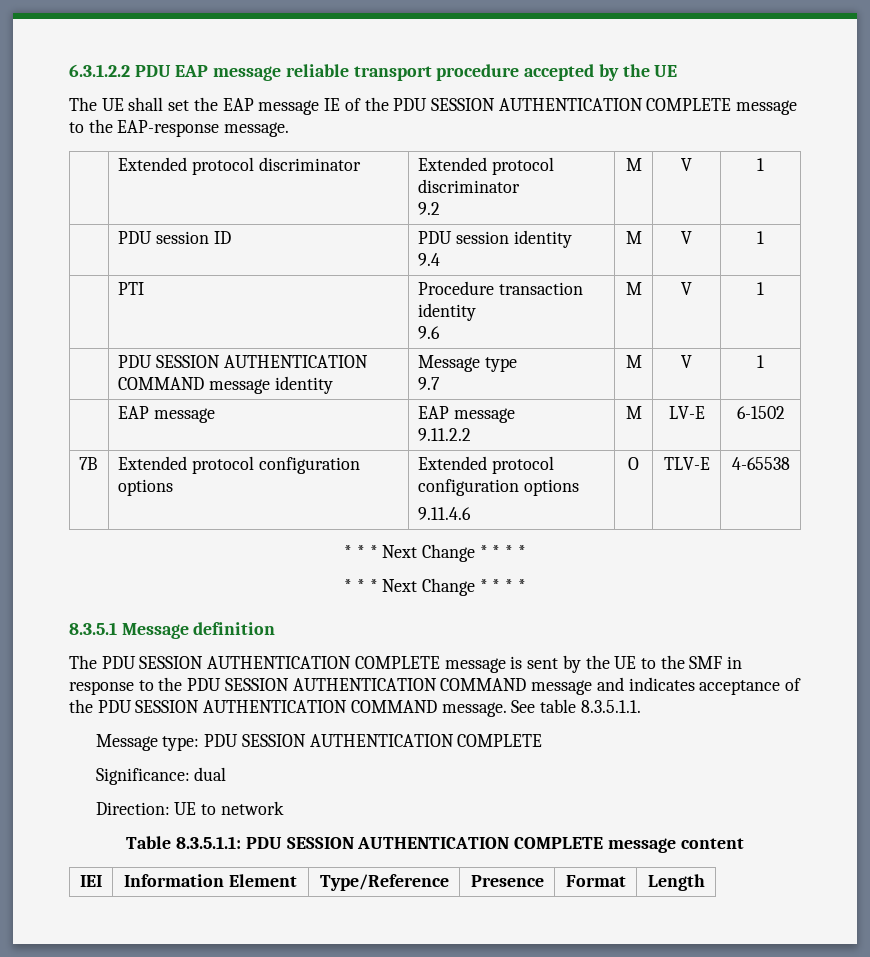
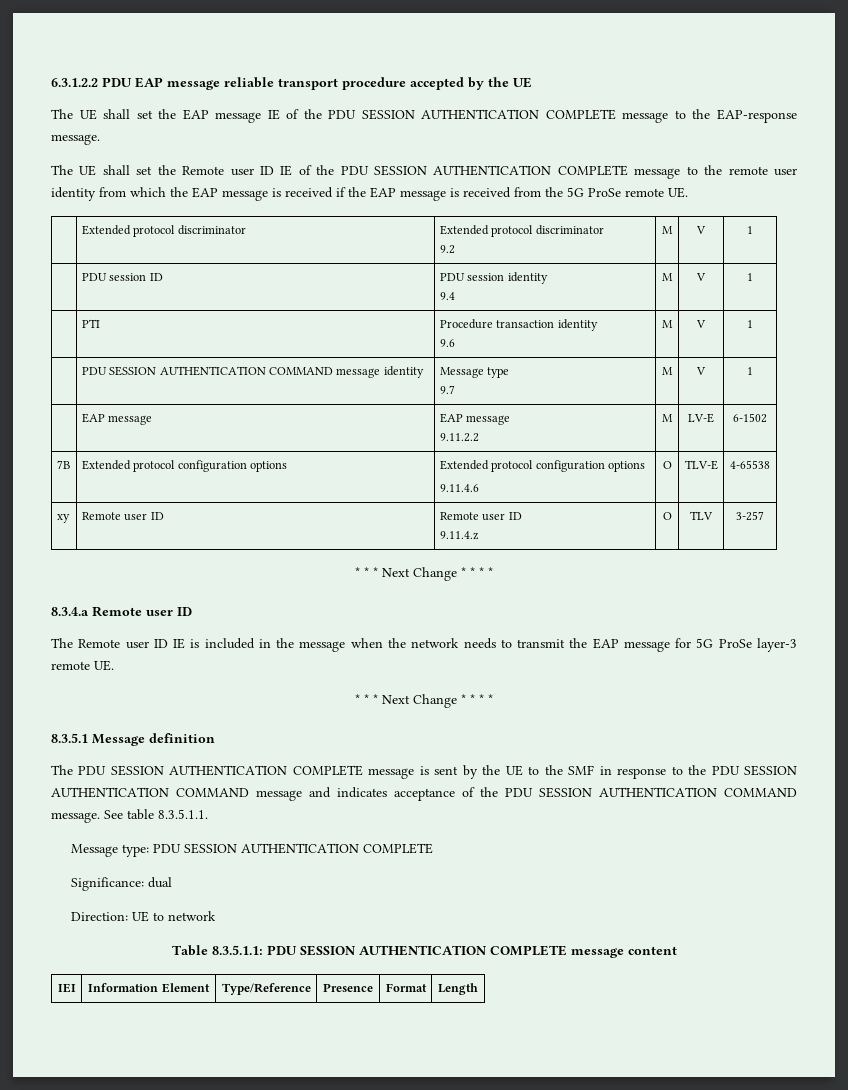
+ The UE shall set the Remote user ID IE of the PDU SESSION AUTHENTICATION COMPLETE message to the remote user identity from which the EAP message is received if the EAP message is received from the 5G ProSe remote UE.
  7B | Extended protocol configuration options | Extended protocol configuration options
  9.11.4.6 | O | TLV-E | 4-65538
+ xy | Remote user ID | Remote user ID
+ 9.11.4.z | O | TLV | 3-257
  * * * Next Change * * * *
+ 8.3.4.a Remote user ID
+ The Remote user ID IE is included in the message when the network needs to transmit the EAP message for 5G ProSe layer-3 remote UE.

